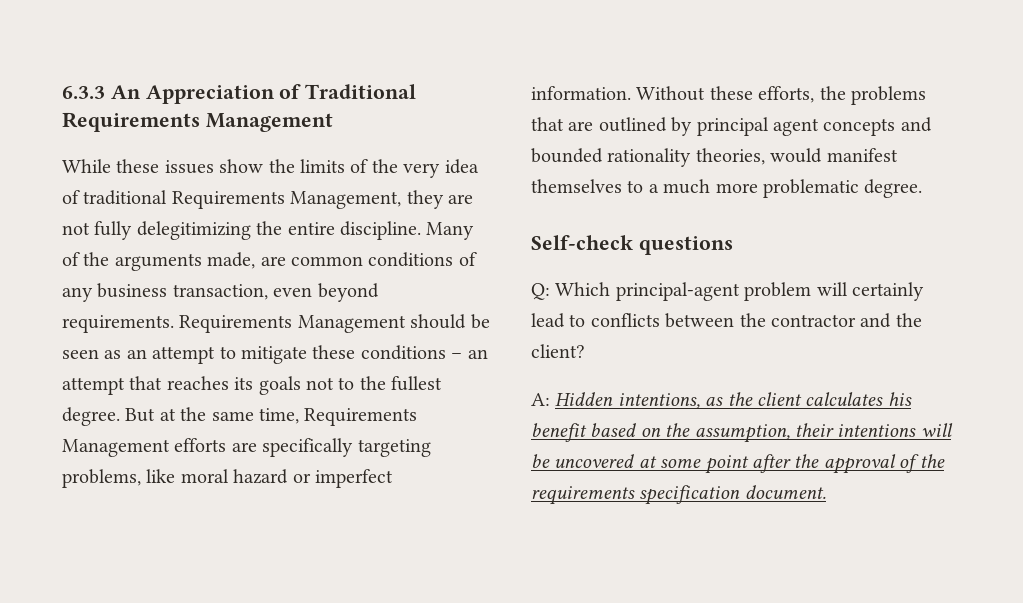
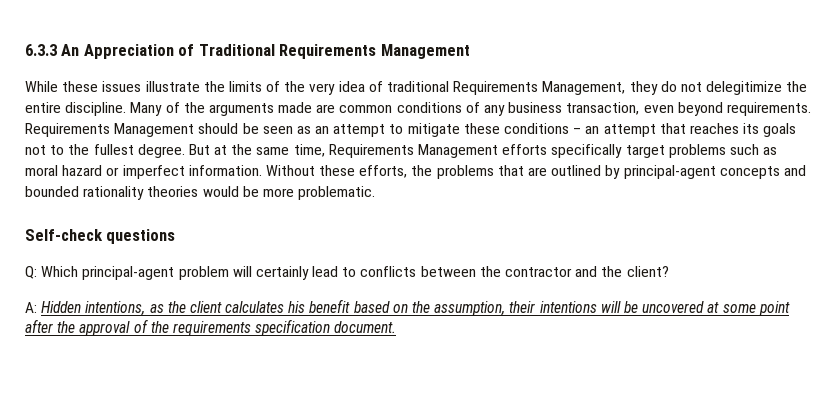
- While these issues show the limits of the very idea of traditional Requirements Management, they are not fully delegitimizing the entire discipline.
+ While these issues illustrate the limits of the very idea of traditional Requirements Management, they do not delegitimize the entire discipline.
- Many of the arguments made, are common conditions of any business transaction, even beyond requirements.
+ Many of the arguments made are common conditions of any business transaction, even beyond requirements.
- But at the same time, Requirements Management efforts are specifically targeting problems, like moral hazard or imperfect information.
+ But at the same time, Requirements Management efforts specifically target problems such as moral hazard or imperfect information.
- Without these efforts, the problems that are outlined by principal agent concepts and bounded rationality theories, would manifest themselves to a much more problematic degree.
+ Without these efforts, the problems that are outlined by principal-agent concepts and bounded rationality theories would be more problematic.

